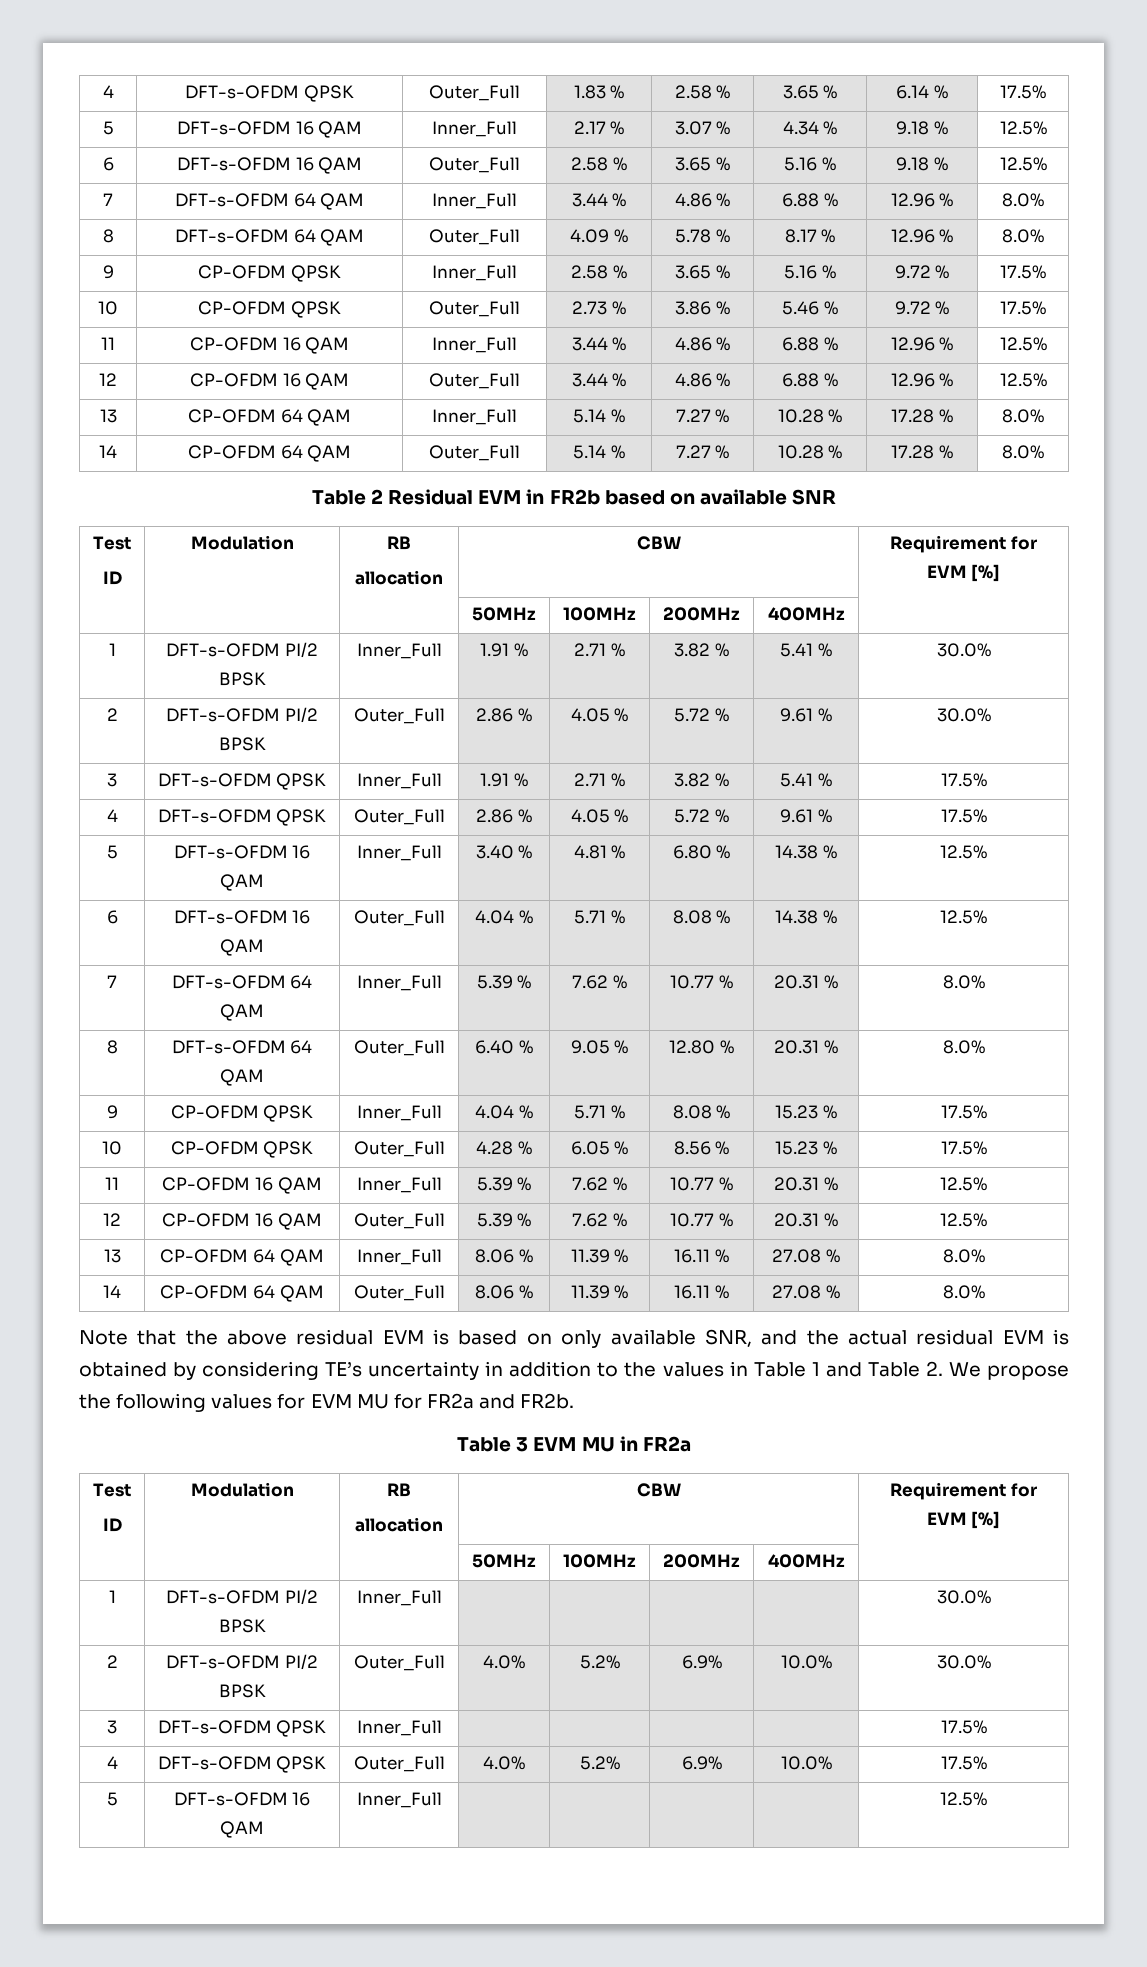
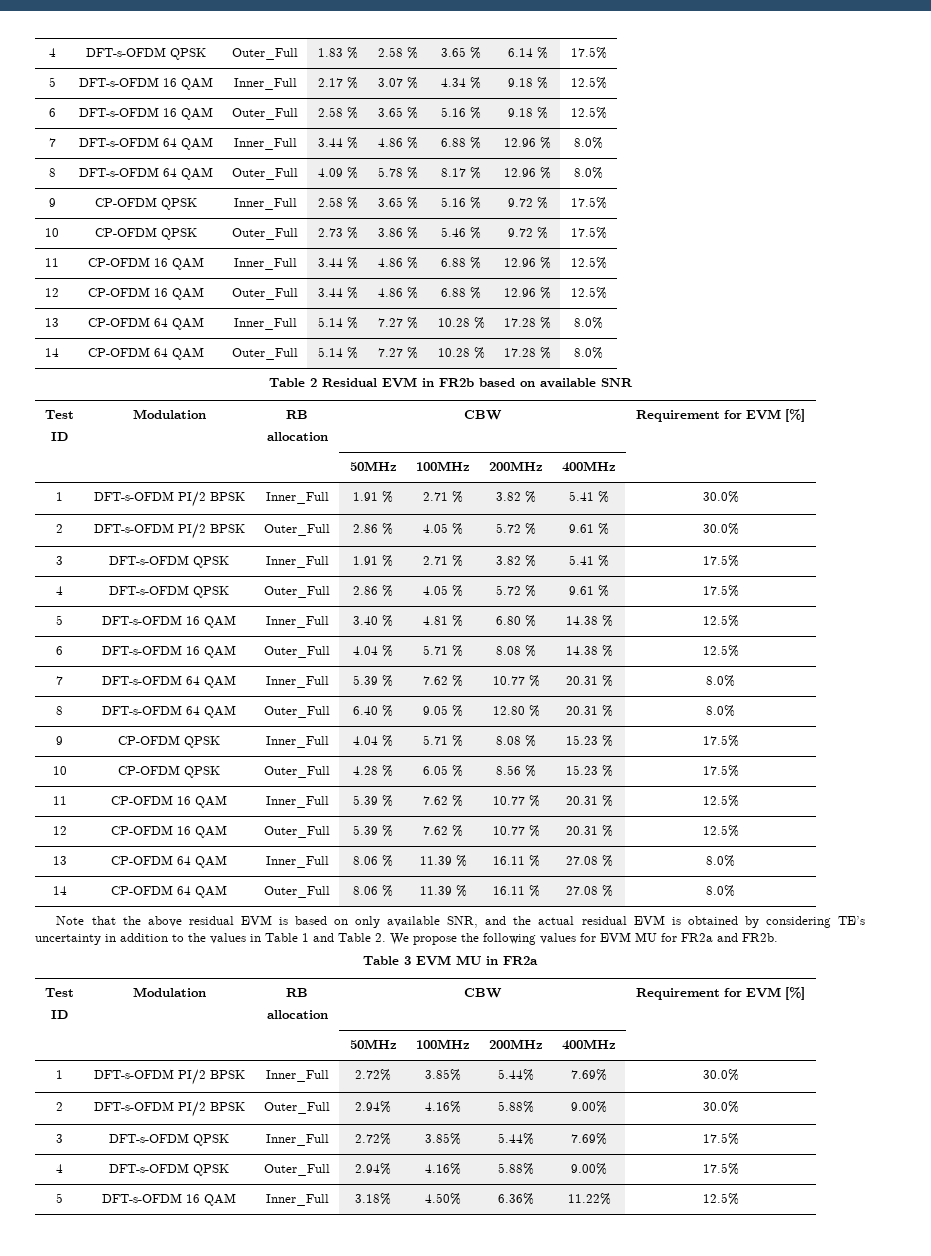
- 1 | DFT-s-OFDM PI/2 BPSK | Inner_Full | | | | | 30.0%
- 2 | DFT-s-OFDM PI/2 BPSK | Outer_Full | 4.0% | 5.2% | 6.9% | 10.0% | 30.0%
- 3 | DFT-s-OFDM QPSK | Inner_Full | | | | | 17.5%
- 4 | DFT-s-OFDM QPSK | Outer_Full | 4.0% | 5.2% | 6.9% | 10.0% | 17.5%
- 5 | DFT-s-OFDM 16 QAM | Inner_Full | | | | | 12.5%
+ 1 | DFT-s-OFDM PI/2 BPSK | Inner_Full | 2.72% | 3.85% | 5.44% | 7.69% | 30.0%
+ 2 | DFT-s-OFDM PI/2 BPSK | Outer_Full | 2.94% | 4.16% | 5.88% | 9.00% | 30.0%
+ 3 | DFT-s-OFDM QPSK | Inner_Full | 2.72% | 3.85% | 5.44% | 7.69% | 17.5%
+ 4 | DFT-s-OFDM QPSK | Outer_Full | 2.94% | 4.16% | 5.88% | 9.00% | 17.5%
+ 5 | DFT-s-OFDM 16 QAM | Inner_Full | 3.18% | 4.50% | 6.36% | 11.22% | 12.5%

